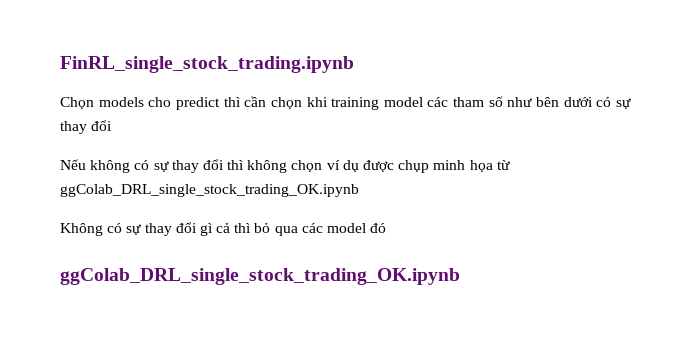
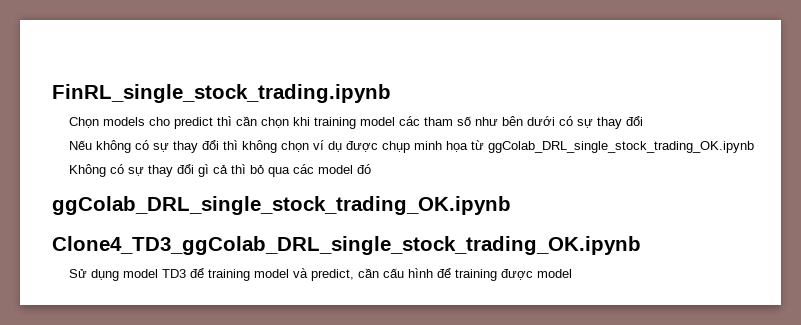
+ Clone4_TD3_ggColab_DRL_single_stock_trading_OK.ipynb
+ Sử dụng model TD3 để training model và predict, cần cấu hình để training được model

